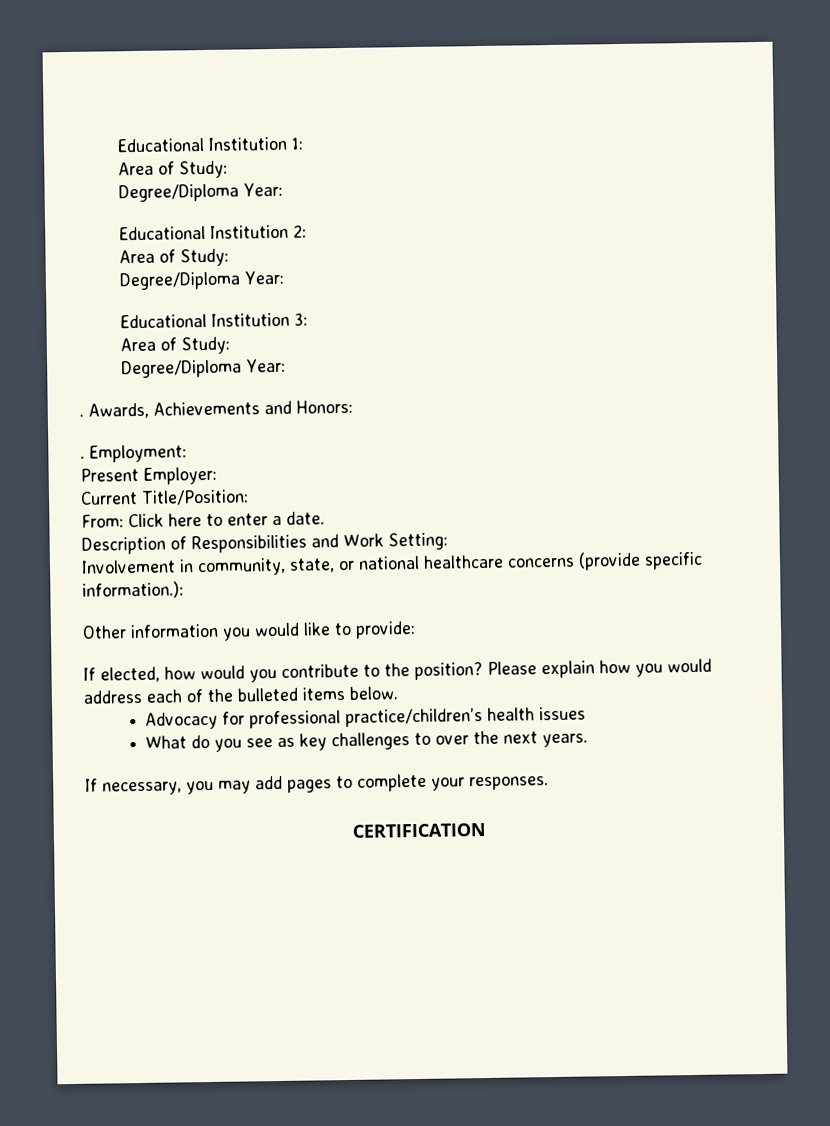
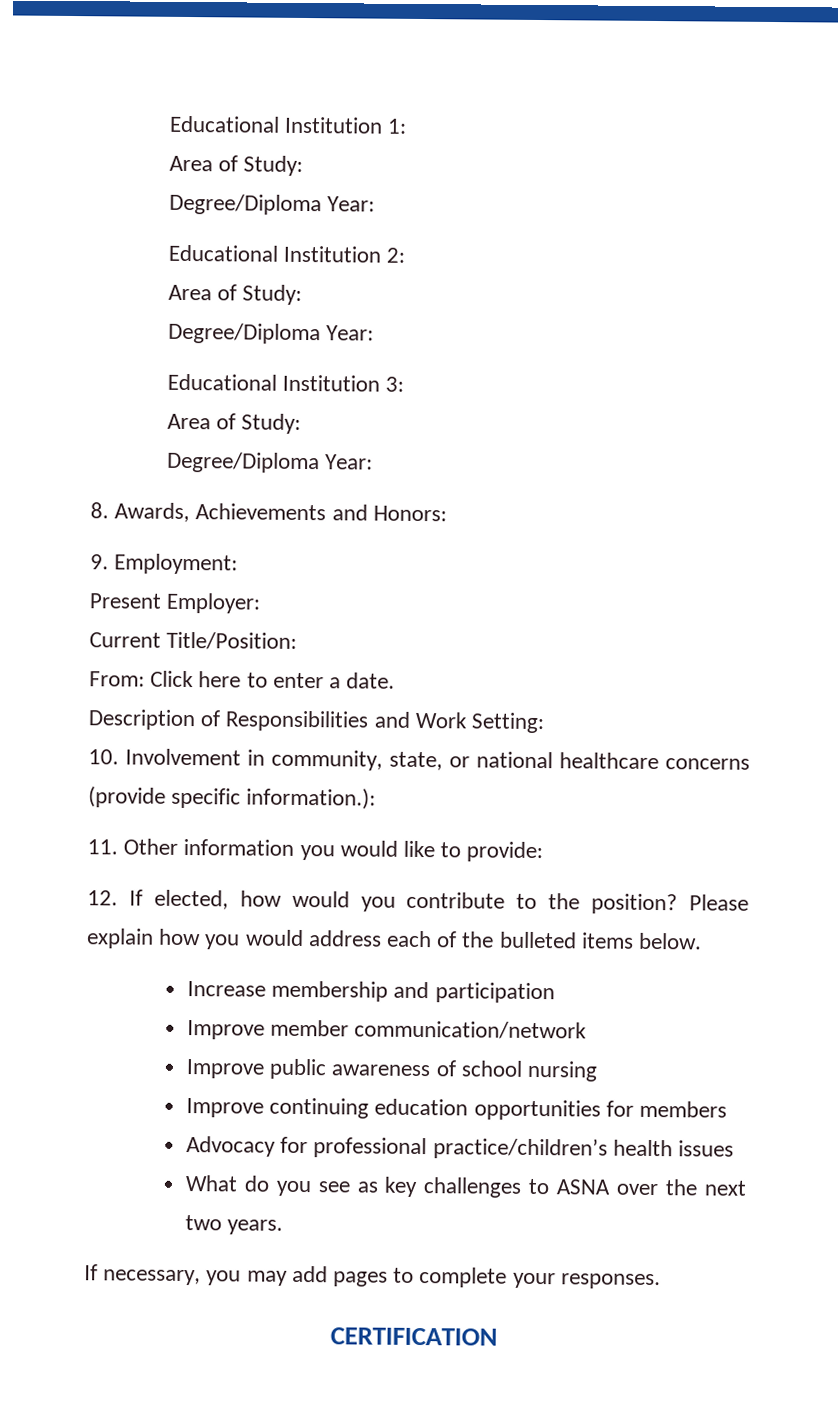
- . Awards, Achievements and Honors:
+ 8. Awards, Achievements and Honors:
- . Employment:
+ 9. Employment:
- Involvement in community, state, or national healthcare concerns (provide specific information.):
+ 10. Involvement in community, state, or national healthcare concerns (provide specific information.):
- Other information you would like to provide:
+ 11. Other information you would like to provide:
- If elected, how would you contribute to the position?
+ 12. If elected, how would you contribute to the position?
+ Increase membership and participation
+ Improve member communication/network
+ Improve public awareness of school nursing
+ Improve continuing education opportunities for members
- What do you see as key challenges to over the next years.
+ What do you see as key challenges to ASNA over the next two years.

